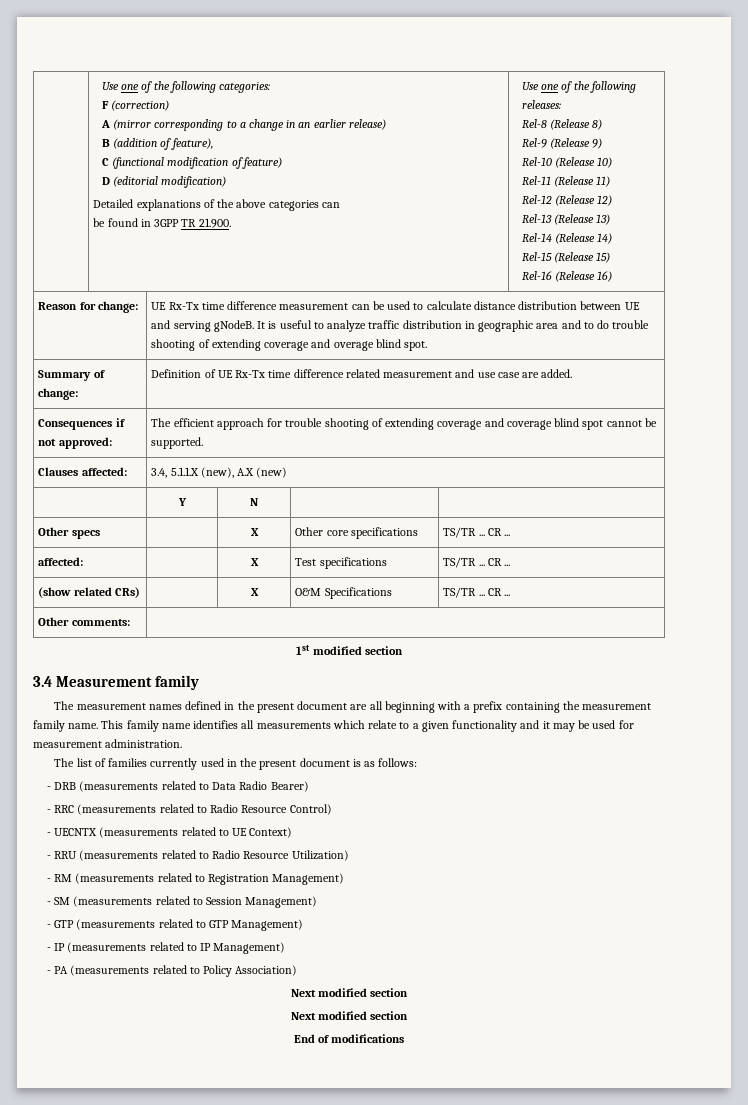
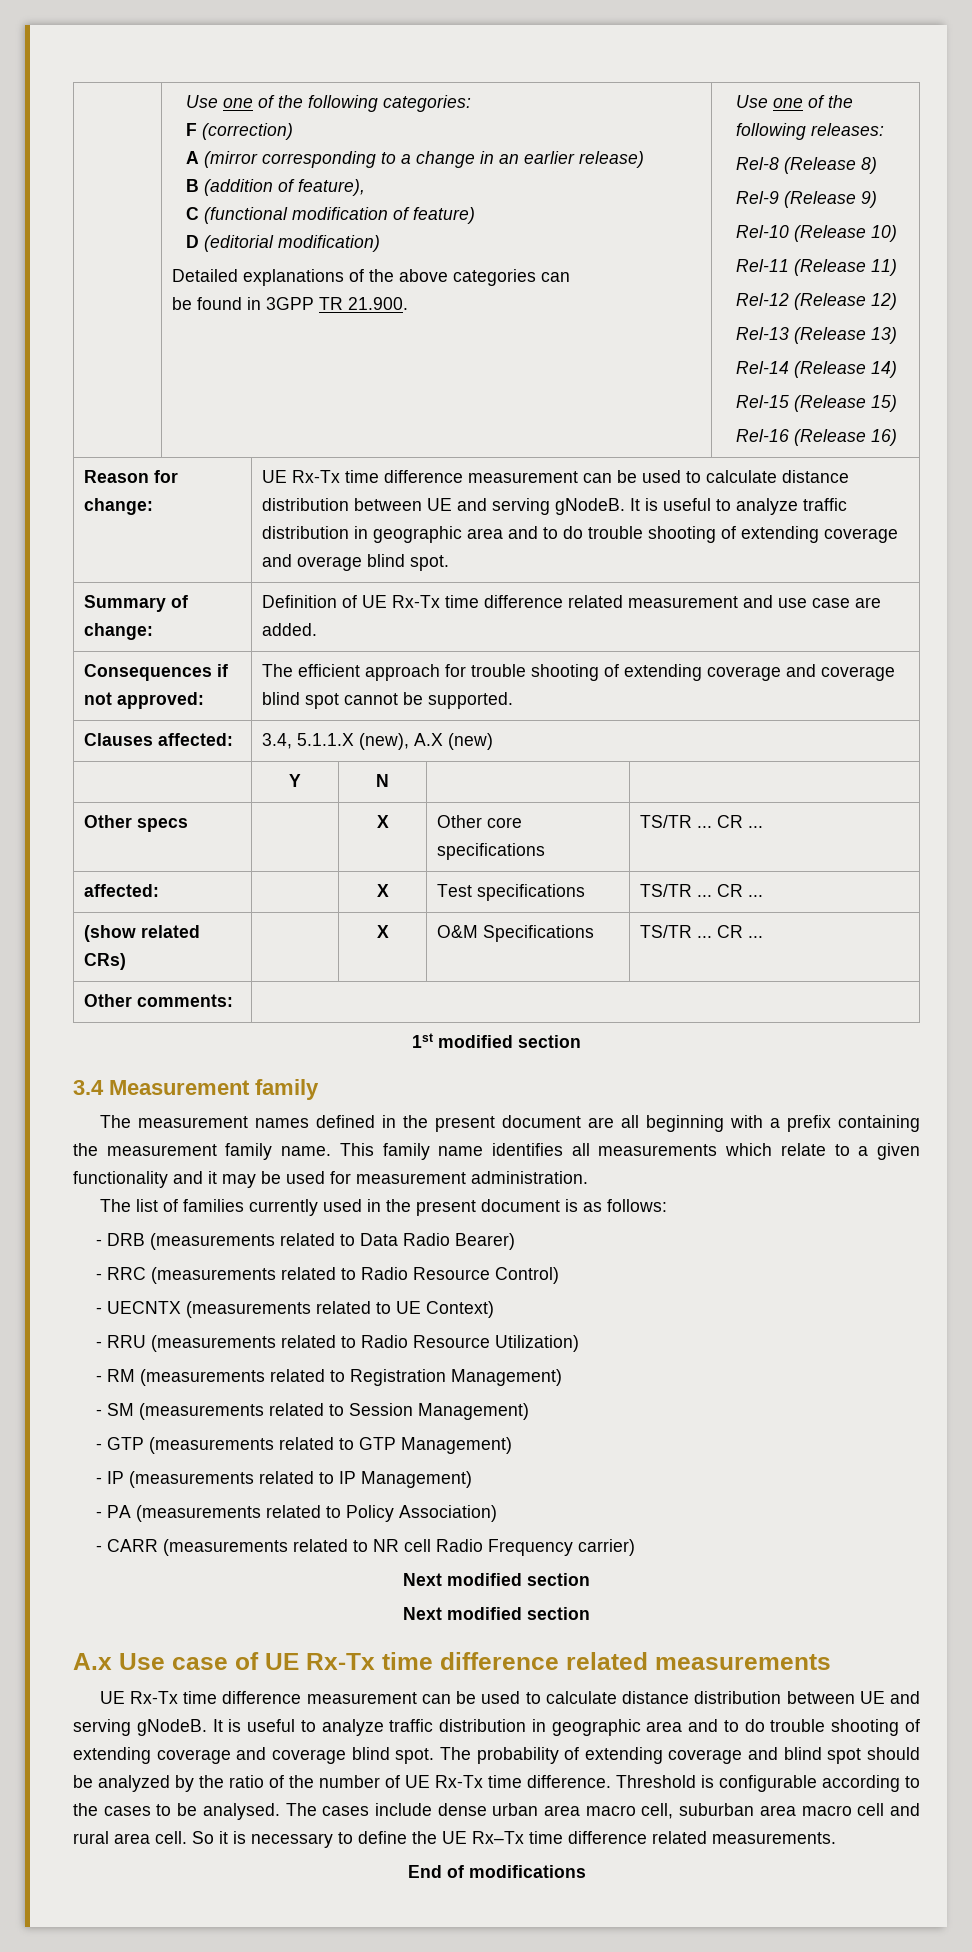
+ - CARR (measurements related to NR cell Radio Frequency carrier)
+ A.x Use case of UE Rx-Tx time difference related measurements
+ UE Rx-Tx time difference measurement can be used to calculate distance distribution between UE and serving gNodeB. It is useful to analyze traffic distribution in geographic area and to do trouble shooting of extending coverage and coverage blind spot. The probability of extending coverage and blind spot should be analyzed by the ratio of the number of UE Rx-Tx time difference. Threshold is configurable according to the cases to be analysed. The cases include dense urban area macro cell, suburban area macro cell and rural area cell. So it is necessary to define the UE Rx–Tx time difference related measurements.

